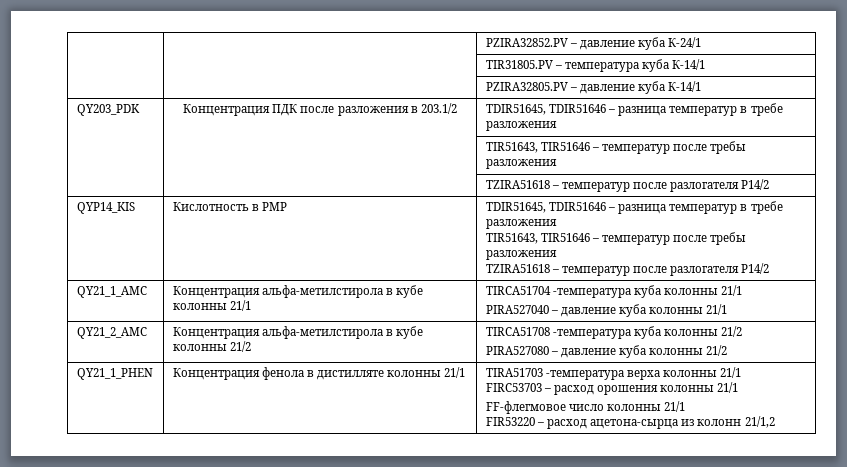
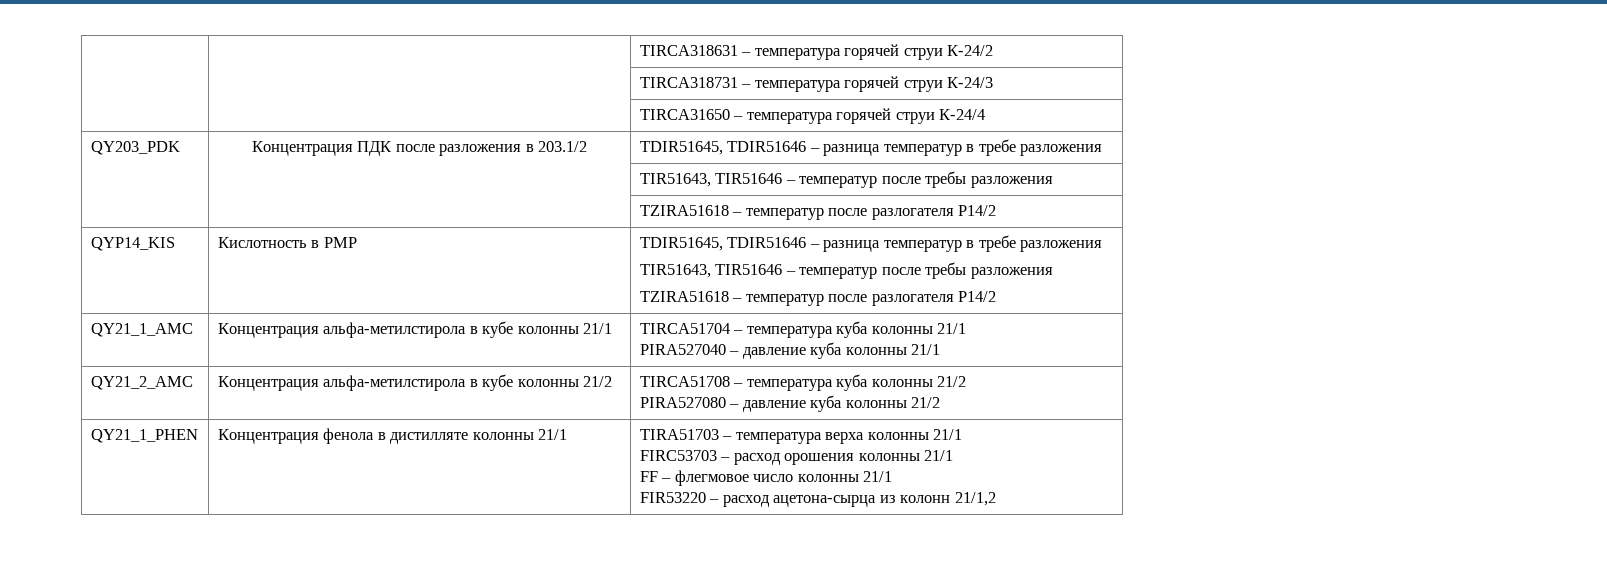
- | | PZIRA32852.PV – давление куба К-24/1
- | | TIR31805.PV – температура куба К-14/1
- | | PZIRA32805.PV – давление куба К-14/1
+ | | TIRCA318631 – температура горячей струи К-24/2
+ | | TIRCA318731 – температура горячей струи К-24/3
+ | | TIRCA31650 – температура горячей струи К-24/4
- QY21_1_AMC | Концентрация альфа-метилстирола в кубе колонны 21/1 | TIRCA51704 -температура куба колонны 21/1
+ QY21_1_AMC | Концентрация альфа-метилстирола в кубе колонны 21/1 | TIRCA51704 – температура куба колонны 21/1
- QY21_2_AMC | Концентрация альфа-метилстирола в кубе колонны 21/2 | TIRCA51708 -температура куба колонны 21/2
+ QY21_2_AMC | Концентрация альфа-метилстирола в кубе колонны 21/2 | TIRCA51708 – температура куба колонны 21/2
- QY21_1_PHEN | Концентрация фенола в дистилляте колонны 21/1 | TIRA51703 -температура верха колонны 21/1
+ QY21_1_PHEN | Концентрация фенола в дистилляте колонны 21/1 | TIRA51703 – температура верха колонны 21/1
  FIRC53703 – расход орошения колонны 21/1
- FF-флегмовое число колонны 21/1
+ FF – флегмовое число колонны 21/1

